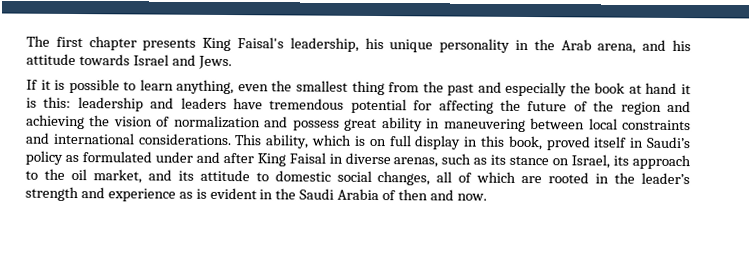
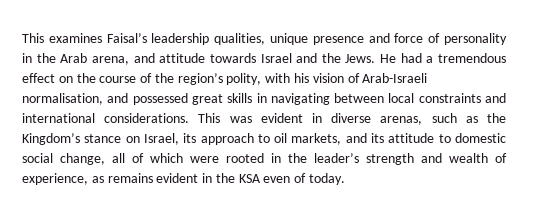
- The first chapter presents King Faisal's leadership, his unique personality in the Arab arena, and his attitude towards Israel and Jews.
- If it is possible to learn anything, even the smallest thing from the past and especially the book at hand it is this: leadership and leaders have tremendous potential for affecting the future of the region and achieving the vision of normalization and possess great ability in maneuvering between local constraints and international considerations.
+ This examines Faisal’s leadership qualities, unique presence and force of personality in the Arab arena, and attitude towards Israel and the Jews. He had a tremendous effect on the course of the region’s polity, with his vision of Arab-Israeli normalisation, and possessed great skills in navigating between local constraints and international considerations.
- This ability, which is on full display in this book, proved itself in Saudi’s policy as formulated under and after King Faisal in diverse arenas, such as its stance on Israel, its approach to the oil market, and its attitude to domestic social changes, all of which are rooted in the leader’s strength and experience as is evident in the Saudi Arabia of then and now.
+ This was evident in diverse arenas, such as the Kingdom’s stance on Israel, its approach to oil markets, and its attitude to domestic social change, all of which were rooted in the leader’s strength and wealth of experience, as remains evident in the KSA even of today.

